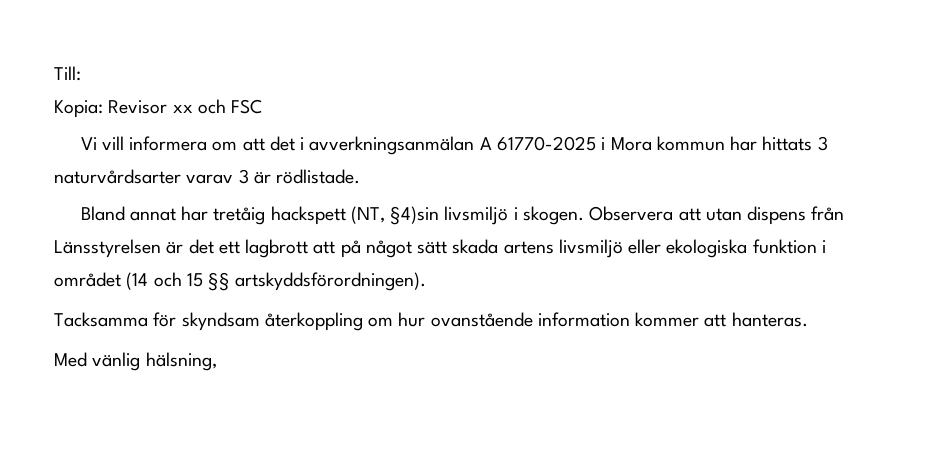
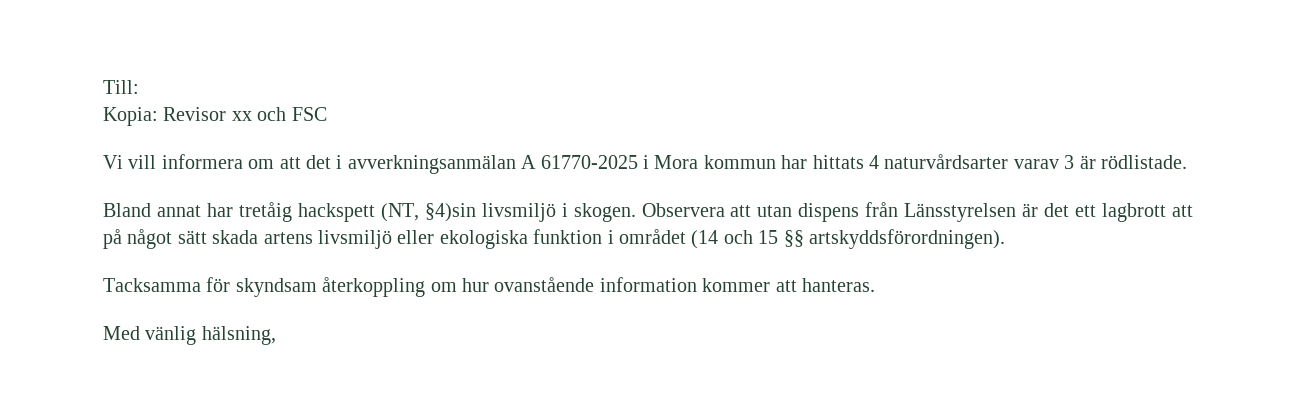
- Vi vill informera om att det i avverkningsanmälan A 61770-2025 i Mora kommun har hittats 3 naturvårdsarter varav 3 är rödlistade.
+ Vi vill informera om att det i avverkningsanmälan A 61770-2025 i Mora kommun har hittats 4 naturvårdsarter varav 3 är rödlistade.

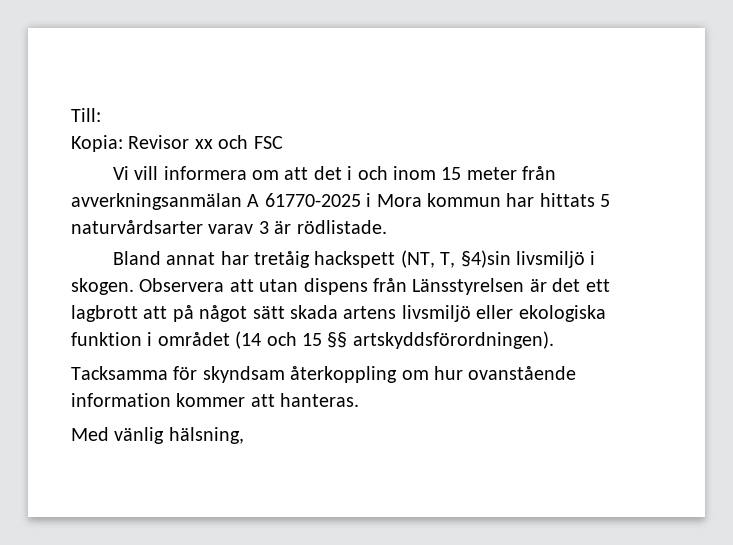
- Vi vill informera om att det i avverkningsanmälan A 61770-2025 i Mora kommun har hittats 4 naturvårdsarter varav 3 är rödlistade.
+ Vi vill informera om att det i och inom 15 meter från avverkningsanmälan A 61770-2025 i Mora kommun har hittats 5 naturvårdsarter varav 3 är rödlistade.
- Bland annat har tretåig hackspett (NT, §4)sin livsmiljö i skogen.
+ Bland annat har tretåig hackspett (NT, T, §4)sin livsmiljö i skogen.

